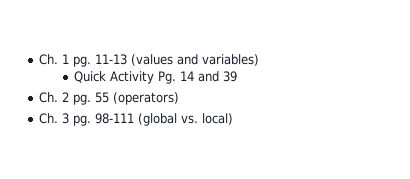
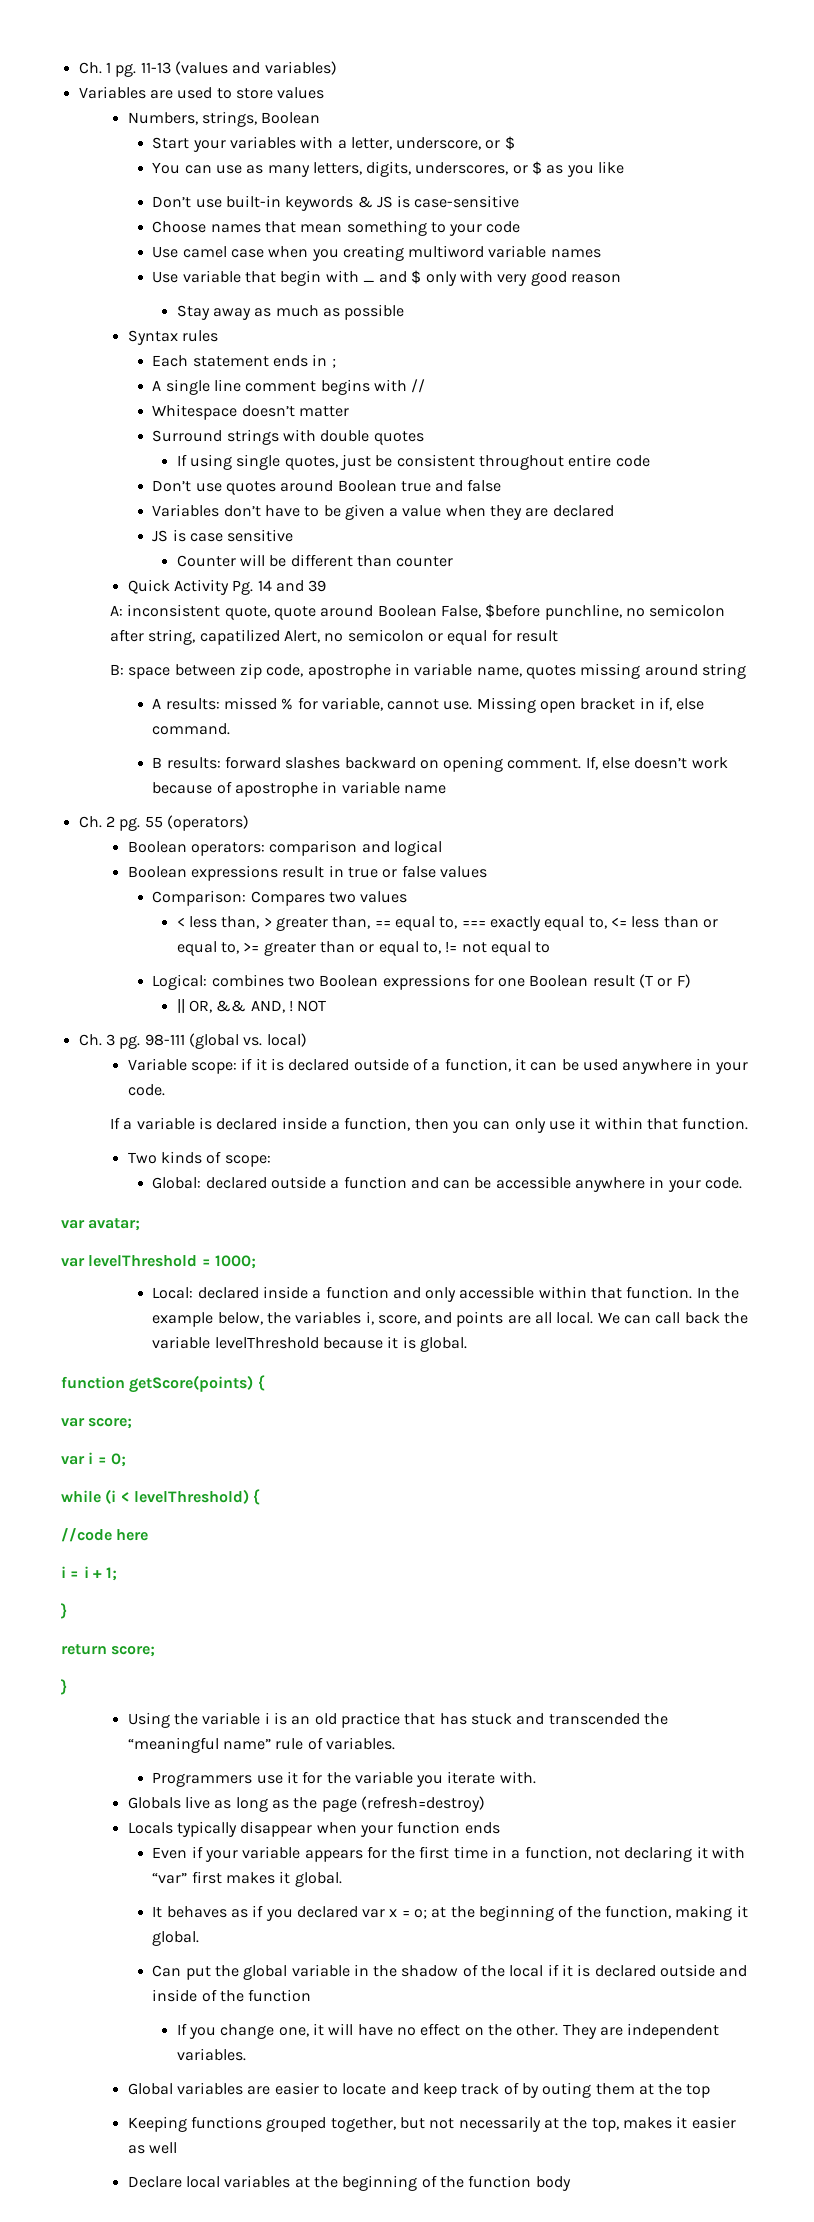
+ Variables are used to store values
+ Numbers, strings, Boolean
+ Start your variables with a letter, underscore, or $
+ You can use as many letters, digits, underscores, or $ as you like
+ Don’t use built-in keywords & JS is case-sensitive
+ Choose names that mean something to your code
+ Use camel case when you creating multiword variable names
+ Use variable that begin with _ and $ only with very good reason
+ Stay away as much as possible
+ Syntax rules
+ Each statement ends in ;
+ A single line comment begins with //
+ Whitespace doesn’t matter
+ Surround strings with double quotes
+ If using single quotes, just be consistent throughout entire code
+ Don’t use quotes around Boolean true and false
+ Variables don’t have to be given a value when they are declared
+ JS is case sensitive
+ Counter will be different than counter
+ A: inconsistent quote, quote around Boolean False, $before punchline, no semicolon after string, capatilized Alert, no semicolon or equal for result
+ B: space between zip code, apostrophe in variable name, quotes missing around string
+ A results: missed % for variable, cannot use. Missing open bracket in if, else command.
+ B results: forward slashes backward on opening comment. If, else doesn’t work because of apostrophe in variable name
+ Boolean operators: comparison and logical
+ Boolean expressions result in true or false values
+ Comparison: Compares two values
+ < less than, > greater than, == equal to, === exactly equal to, <= less than or equal to, >= greater than or equal to, != not equal to
+ Logical: combines two Boolean expressions for one Boolean result (T or F)
+ || OR, && AND, ! NOT
+ Variable scope: if it is declared outside of a function, it can be used anywhere in your code.
+ If a variable is declared inside a function, then you can only use it within that function.
+ Two kinds of scope:
+ Global: declared outside a function and can be accessible anywhere in your code.
+ var avatar;
+ var levelThreshold = 1000;
+ Local: declared inside a function and only accessible within that function. In the example below, the variables i, score, and points are all local. We can call back the variable levelThreshold because it is global.
+ function getScore(points) {
+ var score;
+ var i = 0;
+ while (i < levelThreshold) {
+ //code here
+ i = i + 1;
+ }
+ return score;
+ }
+ Using the variable i is an old practice that has stuck and transcended the “meaningful name” rule of variables.
+ Programmers use it for the variable you iterate with.
+ Globals live as long as the page (refresh=destroy)
+ Locals typically disappear when your function ends
+ Even if your variable appears for the first time in a function, not declaring it with “var” first makes it global.
+ It behaves as if you declared var x = o; at the beginning of the function, making it global.
+ Can put the global variable in the shadow of the local if it is declared outside and inside of the function
+ If you change one, it will have no effect on the other. They are independent variables.
+ Global variables are easier to locate and keep track of by outing them at the top
+ Keeping functions grouped together, but not necessarily at the top, makes it easier as well
+ Declare local variables at the beginning of the function body

